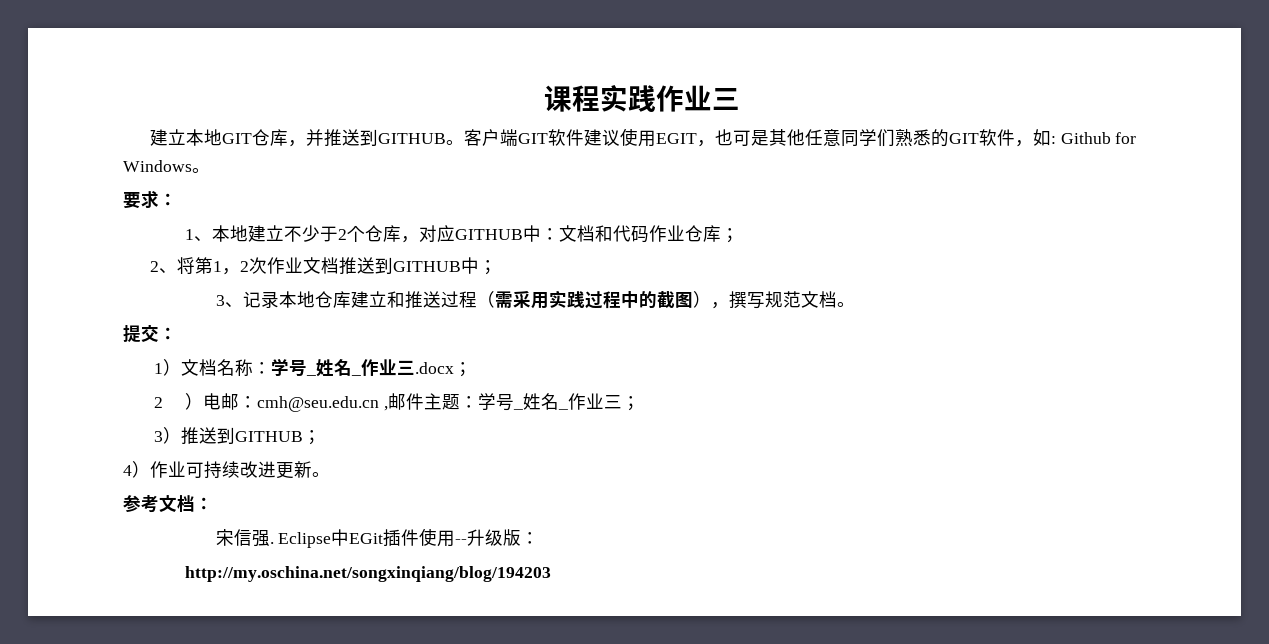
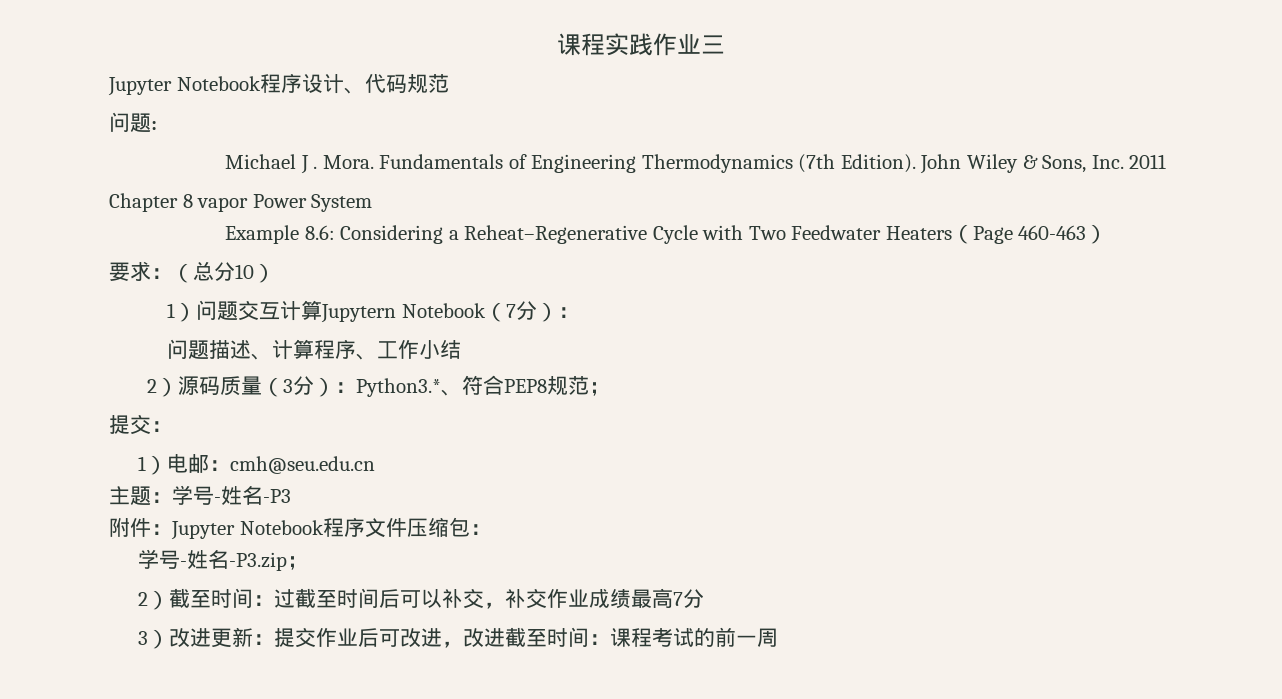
- 建立本地GIT仓库，并推送到GITHUB。客户端GIT软件建议使用EGIT，也可是其他任意同学们熟悉的GIT软件，如: Github for Windows。
- 要求：
- 1、本地建立不少于2个仓库，对应GITHUB中：文档和代码作业仓库；
- 2、将第1，2次作业文档推送到GITHUB中；
- 3、记录本地仓库建立和推送过程（需采用实践过程中的截图），撰写规范文档。
+ Jupyter Notebook程序设计、代码规范
+ 问题:
+ Michael J . Mora. Fundamentals of Engineering Thermodynamics (7th Edition). John Wiley & Sons, Inc. 2011
+ Chapter 8 vapor Power System
+ Example 8.6: Considering a Reheat–Regenerative Cycle with Two Feedwater Heaters（Page 460-463）
+ 要求：（总分10）
+ 1）问题交互计算Jupytern Notebook（7分）：
+ 问题描述、计算程序、工作小结
+ 2）源码质量（3分）：Python3.*、符合PEP8规范；
  提交：
- 1）文档名称：学号_姓名_作业三.docx；
- 2）电邮：cmh@seu.edu.cn ,邮件主题：学号_姓名_作业三；
- 3）推送到GITHUB；
- 4）作业可持续改进更新。
- 参考文档：
- 宋信强. Eclipse中EGit插件使用--升级版：
- http://my.oschina.net/songxinqiang/blog/194203
+ 1）电邮：cmh@seu.edu.cn
+ 主题：学号-姓名-P3
+ 附件：Jupyter Notebook程序文件压缩包：
+ 学号-姓名-P3.zip；
+ 2）截至时间：过截至时间后可以补交，补交作业成绩最高7分
+ 3）改进更新：提交作业后可改进，改进截至时间：课程考试的前一周

